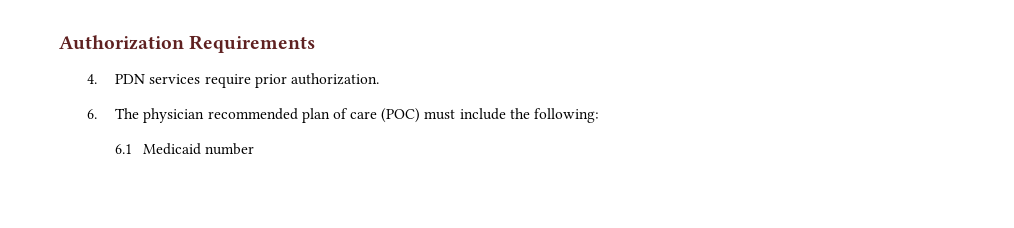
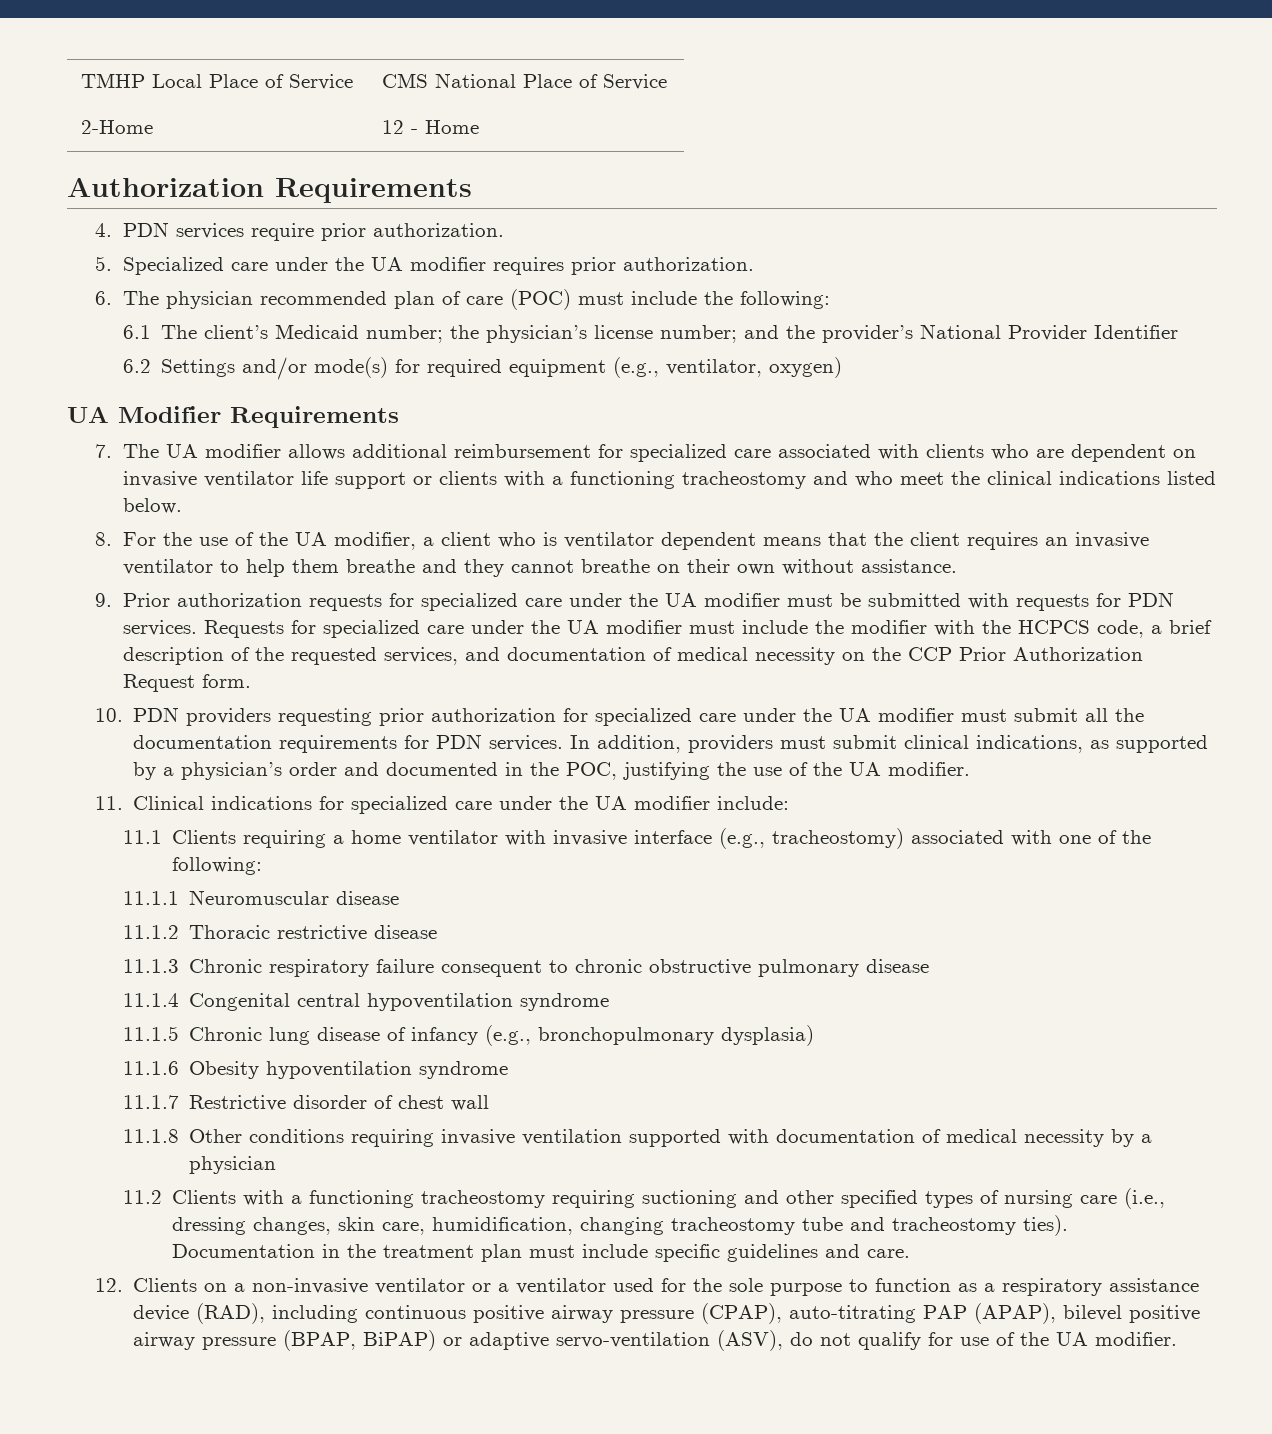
+ TMHP Local Place of Service | CMS National Place of Service
+ 2-Home | 12 - Home
+ 5. Specialized care under the UA modifier requires prior authorization.
- 6.1 Medicaid number
+ 6.1 The client’s Medicaid number; the physician’s license number; and the provider’s National Provider Identifier
+ 6.2 Settings and/or mode(s) for required equipment (e.g., ventilator, oxygen)
+ UA Modifier Requirements
+ 7. The UA modifier allows additional reimbursement for specialized care associated with clients who are dependent on invasive ventilator life support or clients with a functioning tracheostomy and who meet the clinical indications listed below.
+ 8. For the use of the UA modifier, a client who is ventilator dependent means that the client requires an invasive ventilator to help them breathe and they cannot breathe on their own without assistance.
+ 9. Prior authorization requests for specialized care under the UA modifier must be submitted with requests for PDN services. Requests for specialized care under the UA modifier must include the modifier with the HCPCS code, a brief description of the requested services, and documentation of medical necessity on the CCP Prior Authorization Request form.
+ 10. PDN providers requesting prior authorization for specialized care under the UA modifier must submit all the documentation requirements for PDN services. In addition, providers must submit clinical indications, as supported by a physician’s order and documented in the POC, justifying the use of the UA modifier.
+ 11. Clinical indications for specialized care under the UA modifier include:
+ 11.1 Clients requiring a home ventilator with invasive interface (e.g., tracheostomy) associated with one of the following:
+ 11.1.1 Neuromuscular disease
+ 11.1.2 Thoracic restrictive disease
+ 11.1.3 Chronic respiratory failure consequent to chronic obstructive pulmonary disease
+ 11.1.4 Congenital central hypoventilation syndrome
+ 11.1.5 Chronic lung disease of infancy (e.g., bronchopulmonary dysplasia)
+ 11.1.6 Obesity hypoventilation syndrome
+ 11.1.7 Restrictive disorder of chest wall
+ 11.1.8 Other conditions requiring invasive ventilation supported with documentation of medical necessity by a physician
+ 11.2 Clients with a functioning tracheostomy requiring suctioning and other specified types of nursing care (i.e., dressing changes, skin care, humidification, changing tracheostomy tube and tracheostomy ties). Documentation in the treatment plan must include specific guidelines and care.
+ 12. Clients on a non-invasive ventilator or a ventilator used for the sole purpose to function as a respiratory assistance device (RAD), including continuous positive airway pressure (CPAP), auto-titrating PAP (APAP), bilevel positive airway pressure (BPAP, BiPAP) or adaptive servo-ventilation (ASV), do not qualify for use of the UA modifier.

